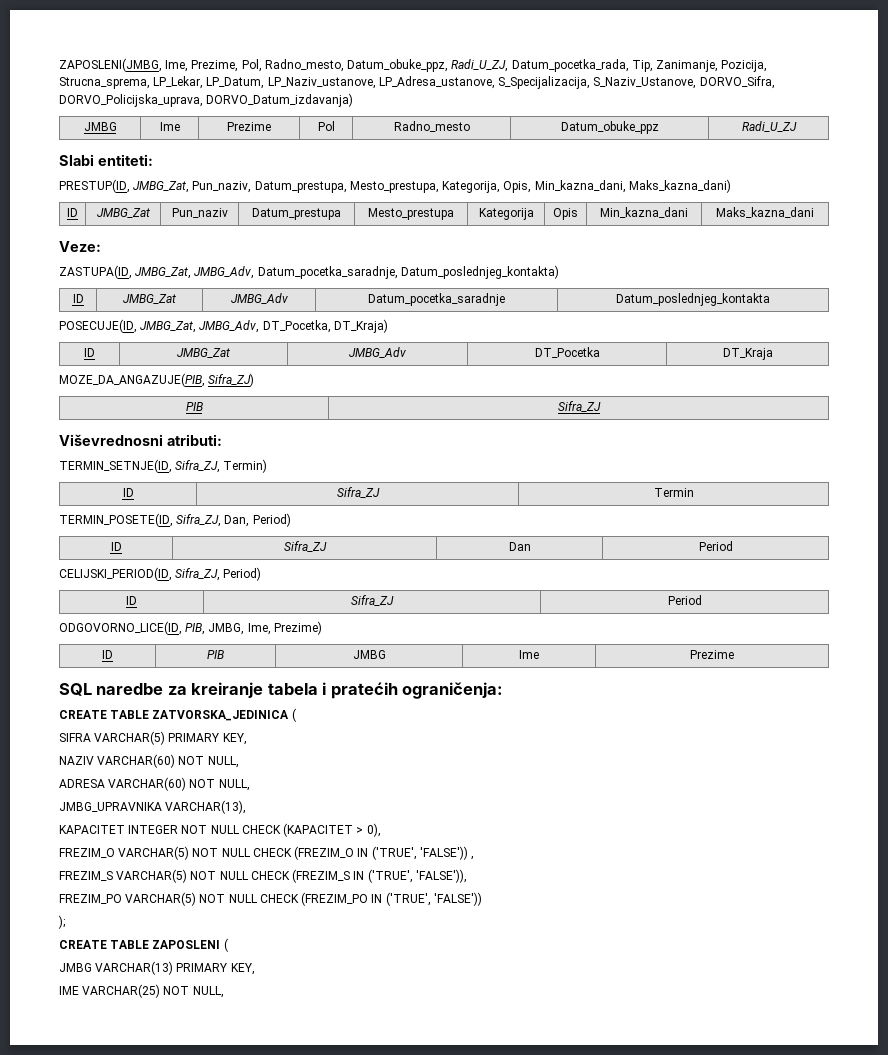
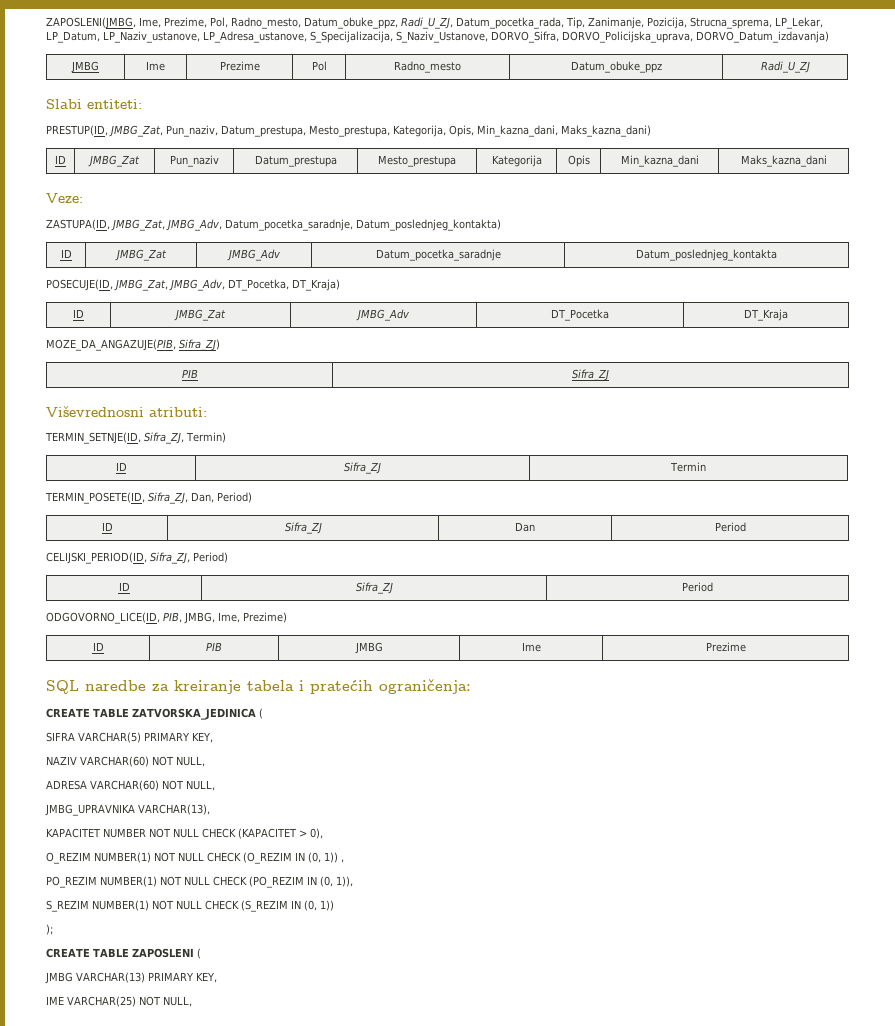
- KAPACITET INTEGER NOT NULL CHECK (KAPACITET > 0),
+ KAPACITET NUMBER NOT NULL CHECK (KAPACITET > 0),
- FREZIM_O VARCHAR(5) NOT NULL CHECK (FREZIM_O IN ('TRUE', 'FALSE')) ,
+ O_REZIM NUMBER(1) NOT NULL CHECK (O_REZIM IN (0, 1)) ,
- FREZIM_S VARCHAR(5) NOT NULL CHECK (FREZIM_S IN ('TRUE', 'FALSE')),
- FREZIM_PO VARCHAR(5) NOT NULL CHECK (FREZIM_PO IN ('TRUE', 'FALSE'))
+ PO_REZIM NUMBER(1) NOT NULL CHECK (PO_REZIM IN (0, 1)),
+ S_REZIM NUMBER(1) NOT NULL CHECK (S_REZIM IN (0, 1))

